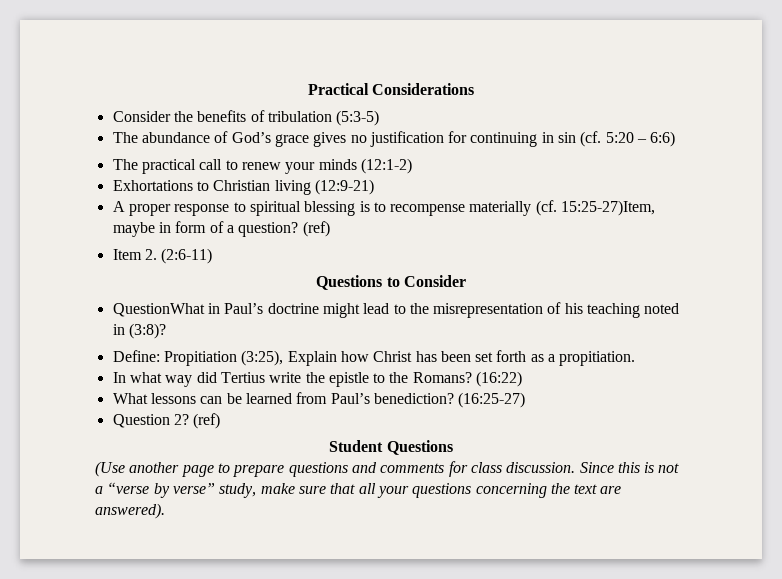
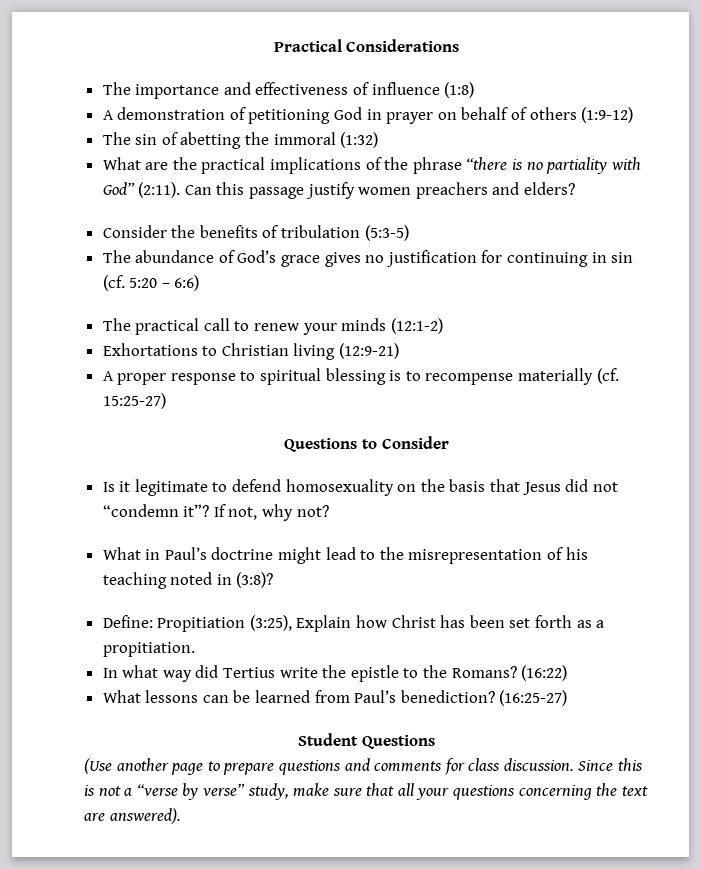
+ The importance and effectiveness of influence (1:8)
+ A demonstration of petitioning God in prayer on behalf of others (1:9-12)
+ The sin of abetting the immoral (1:32)
+ What are the practical implications of the phrase “there is no partiality with God” (2:11). Can this passage justify women preachers and elders?
- A proper response to spiritual blessing is to recompense materially (cf. 15:25-27)Item, maybe in form of a question? (ref)
- Item 2. (2:6-11)
+ A proper response to spiritual blessing is to recompense materially (cf. 15:25-27)
  Questions to Consider
- QuestionWhat in Paul’s doctrine might lead to the misrepresentation of his teaching noted in (3:8)?
+ Is it legitimate to defend homosexuality on the basis that Jesus did not “condemn it”? If not, why not?
+ What in Paul’s doctrine might lead to the misrepresentation of his teaching noted in (3:8)?
- Question 2? (ref)

